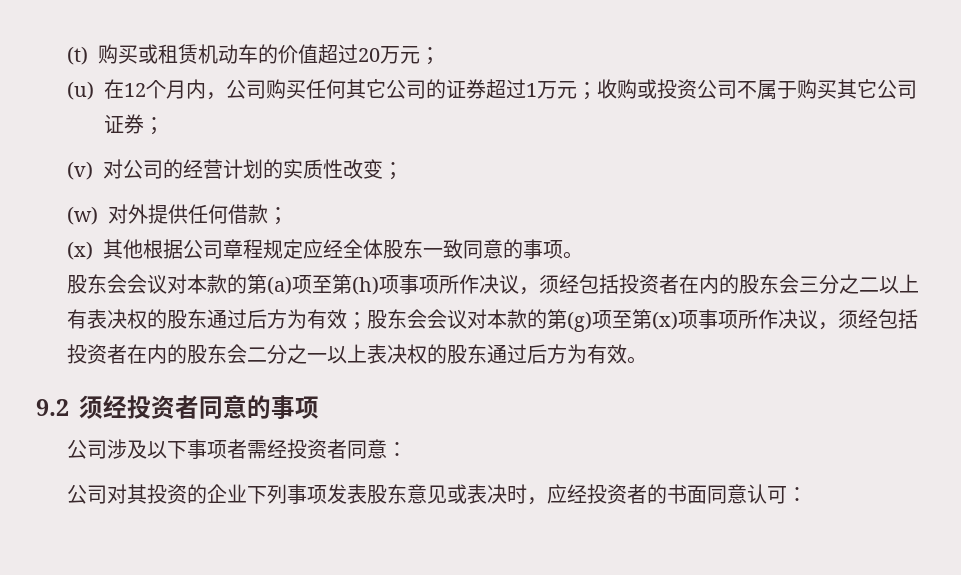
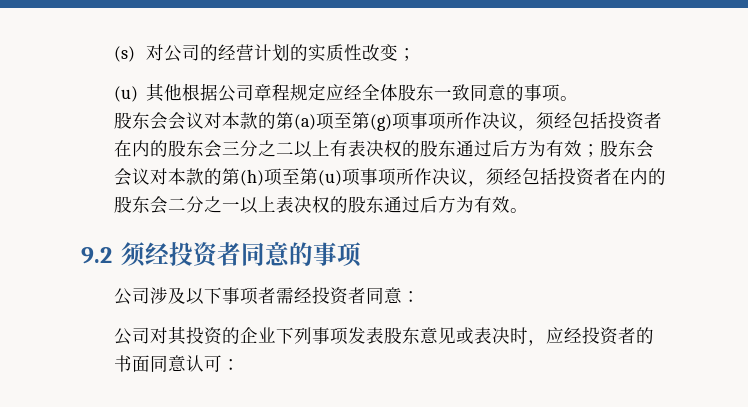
- (t)购买或租赁机动车的价值超过20万元；
- (u)在12个月内，公司购买任何其它公司的证券超过1万元；收购或投资公司不属于购买其它公司证券；
- (v)对公司的经营计划的实质性改变；
+ (s)对公司的经营计划的实质性改变；
- (w)对外提供任何借款；
- (x)其他根据公司章程规定应经全体股东一致同意的事项。
+ (u)其他根据公司章程规定应经全体股东一致同意的事项。
- 股东会会议对本款的第(a)项至第(h)项事项所作决议，须经包括投资者在内的股东会三分之二以上有表决权的股东通过后方为有效；股东会会议对本款的第(g)项至第(x)项事项所作决议，须经包括投资者在内的股东会二分之一以上表决权的股东通过后方为有效。
+ 股东会会议对本款的第(a)项至第(g)项事项所作决议，须经包括投资者在内的股东会三分之二以上有表决权的股东通过后方为有效；股东会会议对本款的第(h)项至第(u)项事项所作决议，须经包括投资者在内的股东会二分之一以上表决权的股东通过后方为有效。

